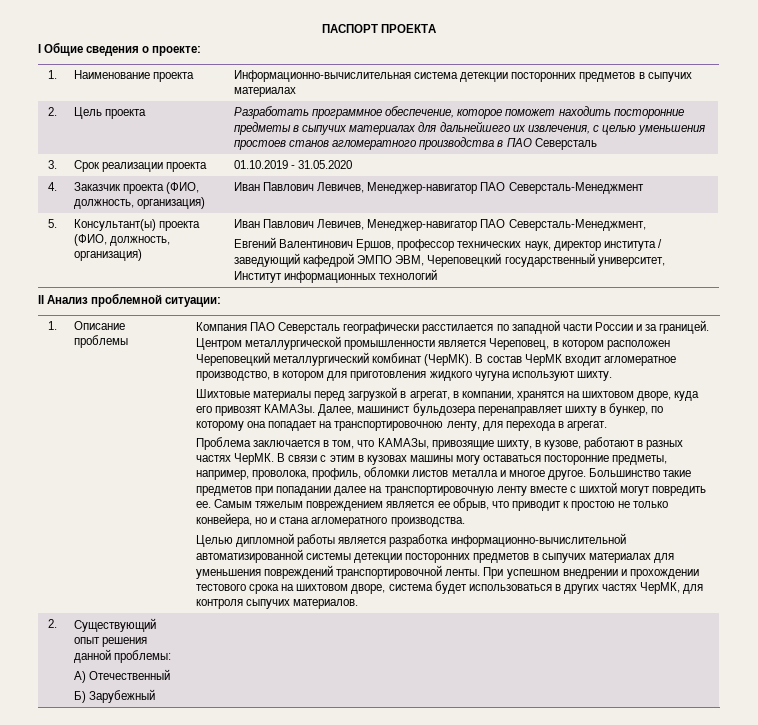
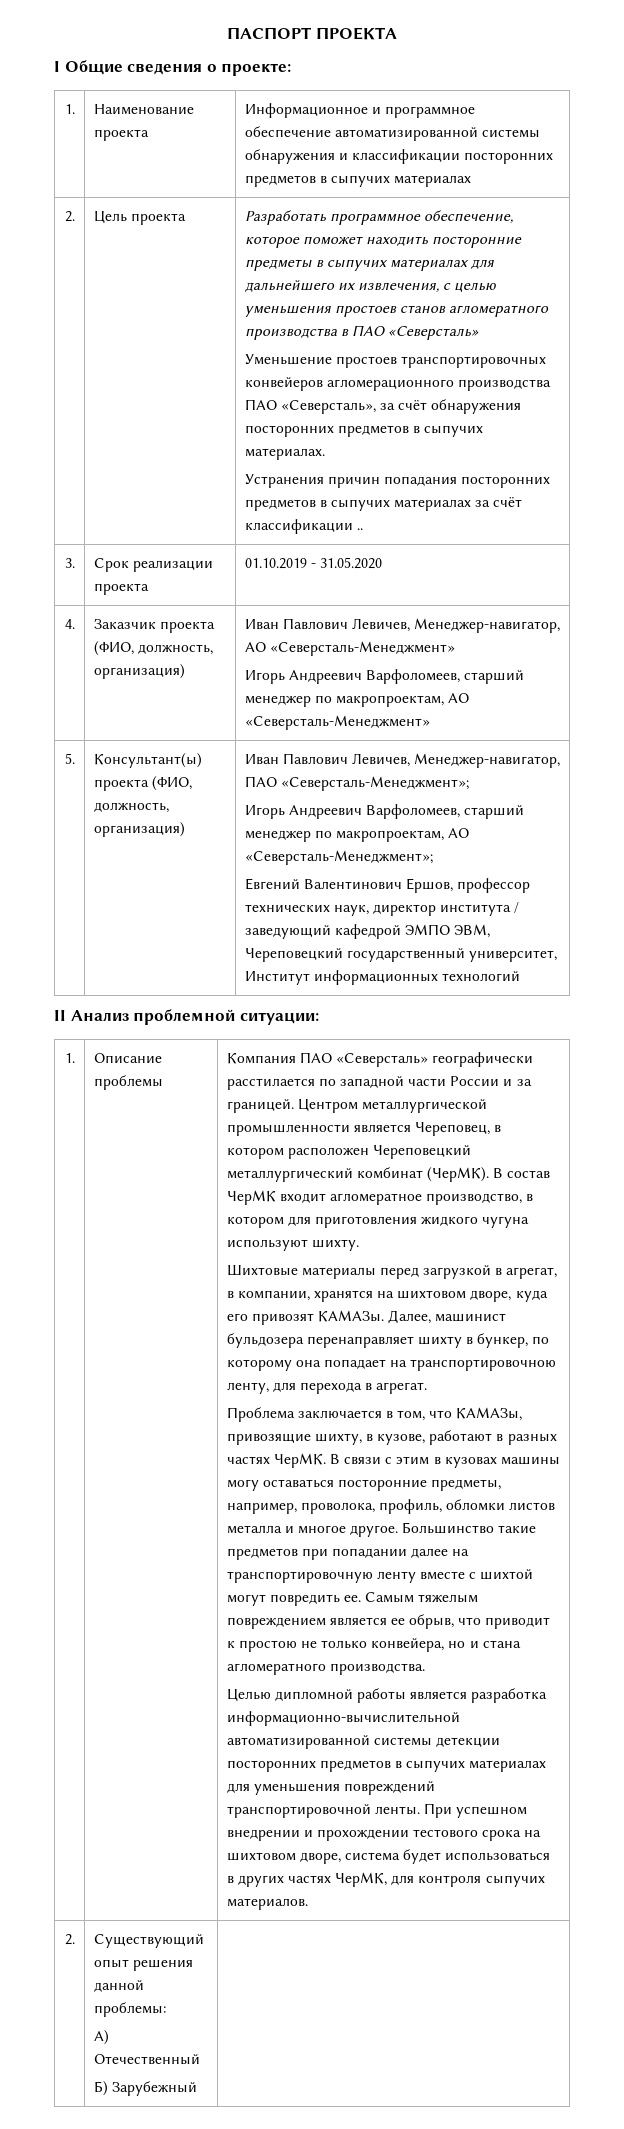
- 1. | Наименование проекта | Информационно-вычислительная система детекции посторонних предметов в сыпучих материалах
+ 1. | Наименование проекта | Информационное и программное обеспечение автоматизированной системы обнаружения и классификации посторонних предметов в сыпучих материалах
- Разработать программное обеспечение, которое поможет находить посторонние предметы в сыпучих материалах для дальнейшего их извлечения, с целью уменьшения простоев станов агломератного производства в ПАО Северсталь
+ Разработать программное обеспечение, которое поможет находить посторонние предметы в сыпучих материалах для дальнейшего их извлечения, с целью уменьшения простоев станов агломератного производства в ПАО «Северсталь»
+ Уменьшение простоев транспортировочных конвейеров агломерационного производства ПАО «Северсталь», за счёт обнаружения посторонних предметов в сыпучих материалах.
+ Устранения причин попадания посторонних предметов в сыпучих материалах за счёт классификации ..
- 4. | Заказчик проекта (ФИО, должность, организация) | Иван Павлович Левичев, Менеджер-навигатор ПАО Северсталь-Менеджмент
+ 4. | Заказчик проекта (ФИО, должность, организация) | Иван Павлович Левичев, Менеджер-навигатор, АО «Северсталь-Менеджмент»
+ Игорь Андреевич Варфоломеев, старший менеджер по макропроектам, АО «Северсталь-Менеджмент»
- 5. | Консультант(ы) проекта (ФИО, должность, организация) | Иван Павлович Левичев, Менеджер-навигатор ПАО Северсталь-Менеджмент,
+ 5. | Консультант(ы) проекта (ФИО, должность, организация) | Иван Павлович Левичев, Менеджер-навигатор, ПАО «Северсталь-Менеджмент»;
+ Игорь Андреевич Варфоломеев, старший менеджер по макропроектам, АО «Северсталь-Менеджмент»;
- Компания ПАО Северсталь географически расстилается по западной части России и за границей.
+ Компания ПАО «Северсталь» географически расстилается по западной части России и за границей.

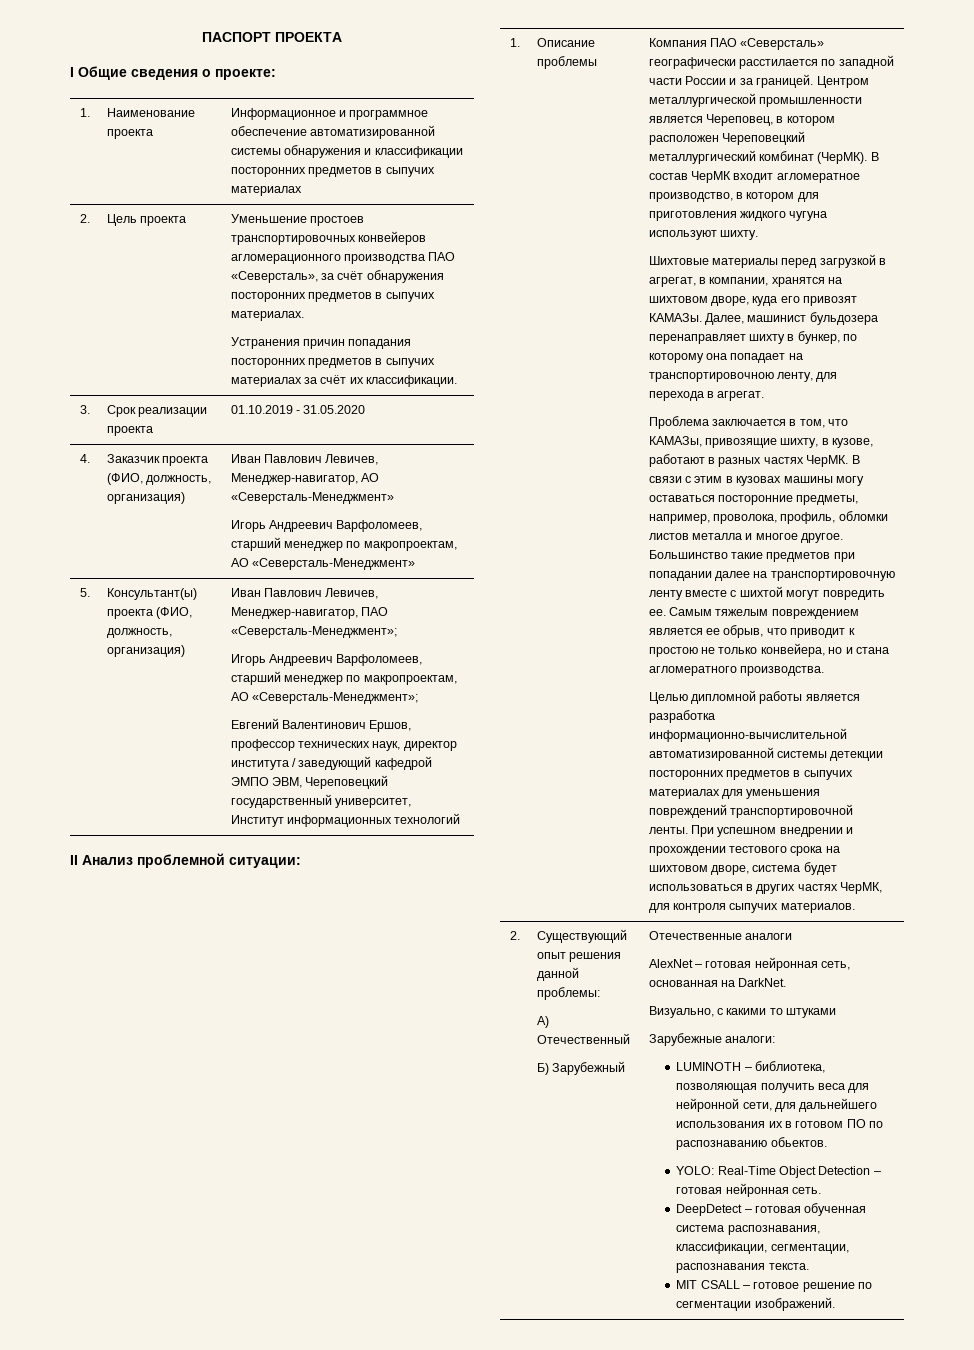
- Разработать программное обеспечение, которое поможет находить посторонние предметы в сыпучих материалах для дальнейшего их извлечения, с целью уменьшения простоев станов агломератного производства в ПАО «Северсталь»
- Устранения причин попадания посторонних предметов в сыпучих материалах за счёт классификации ..
+ Устранения причин попадания посторонних предметов в сыпучих материалах за счёт их классификации.
+ Отечественные аналоги
+ AlexNet – готовая нейронная сеть, основанная на DarkNet.
+ Визуально, с какими то штуками
+ Зарубежные аналоги:
+ LUMINOTH – библиотека, позволяющая получить веса для нейронной сети, для дальнейшего использования их в готовом ПО по распознаванию обьектов.
+ YOLO: Real-Time Object Detection – готовая нейронная сеть.
+ DeepDetect – готовая обученная система распознавания, классификации, сегментации, распознавания текста.
+ MIT CSALL – готовое решение по сегментации изображений.

